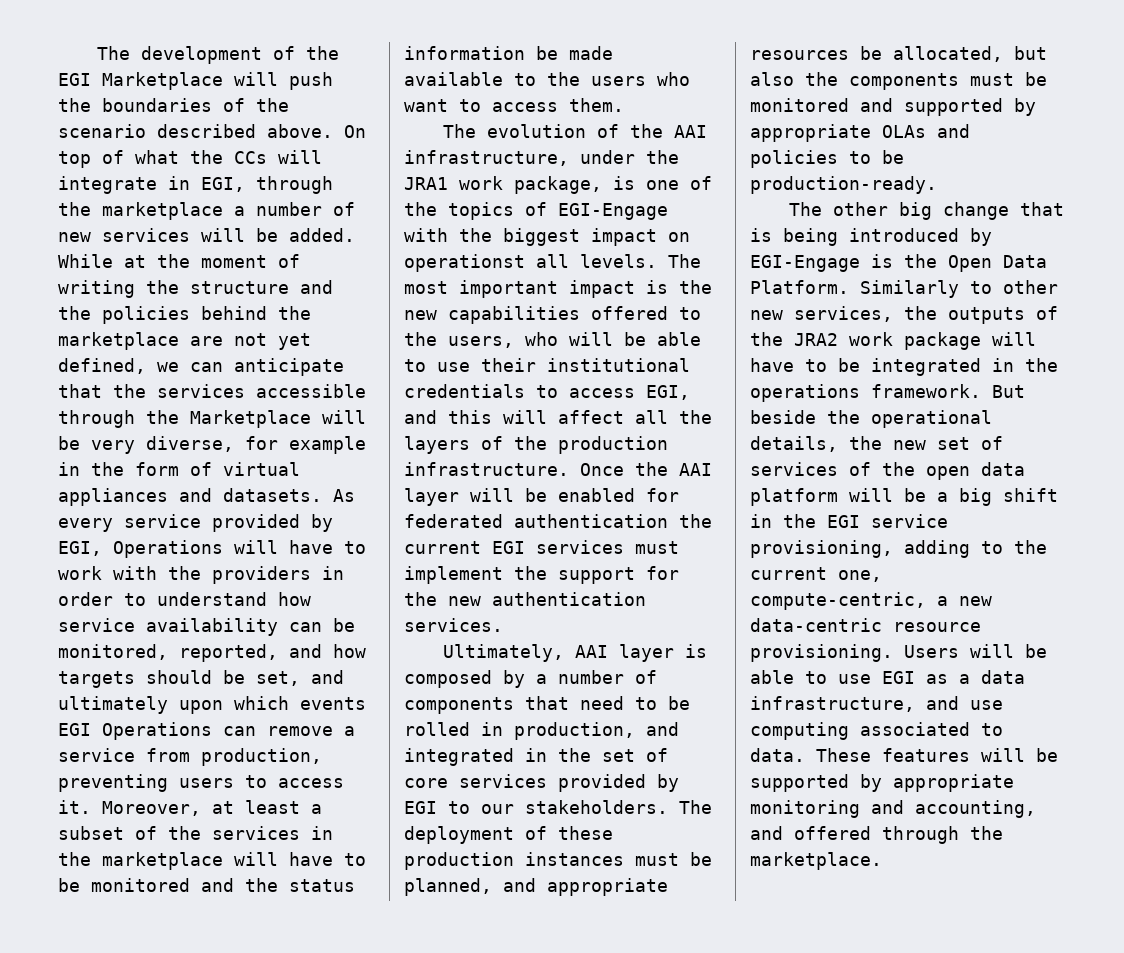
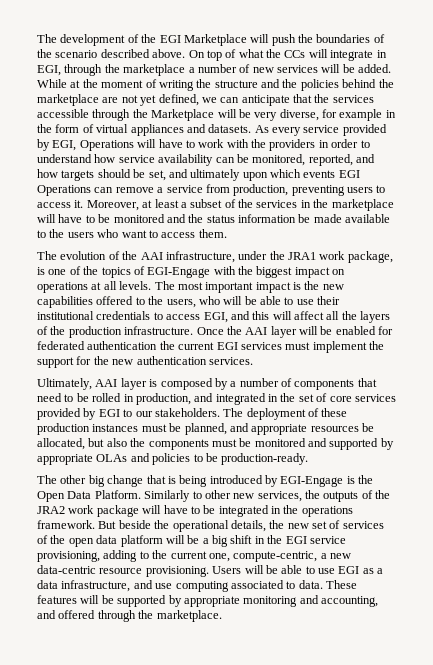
- The evolution of the AAI infrastructure, under the JRA1 work package, is one of the topics of EGI-Engage with the biggest impact on operationst all levels.
+ The evolution of the AAI infrastructure, under the JRA1 work package, is one of the topics of EGI-Engage with the biggest impact on operations at all levels.

